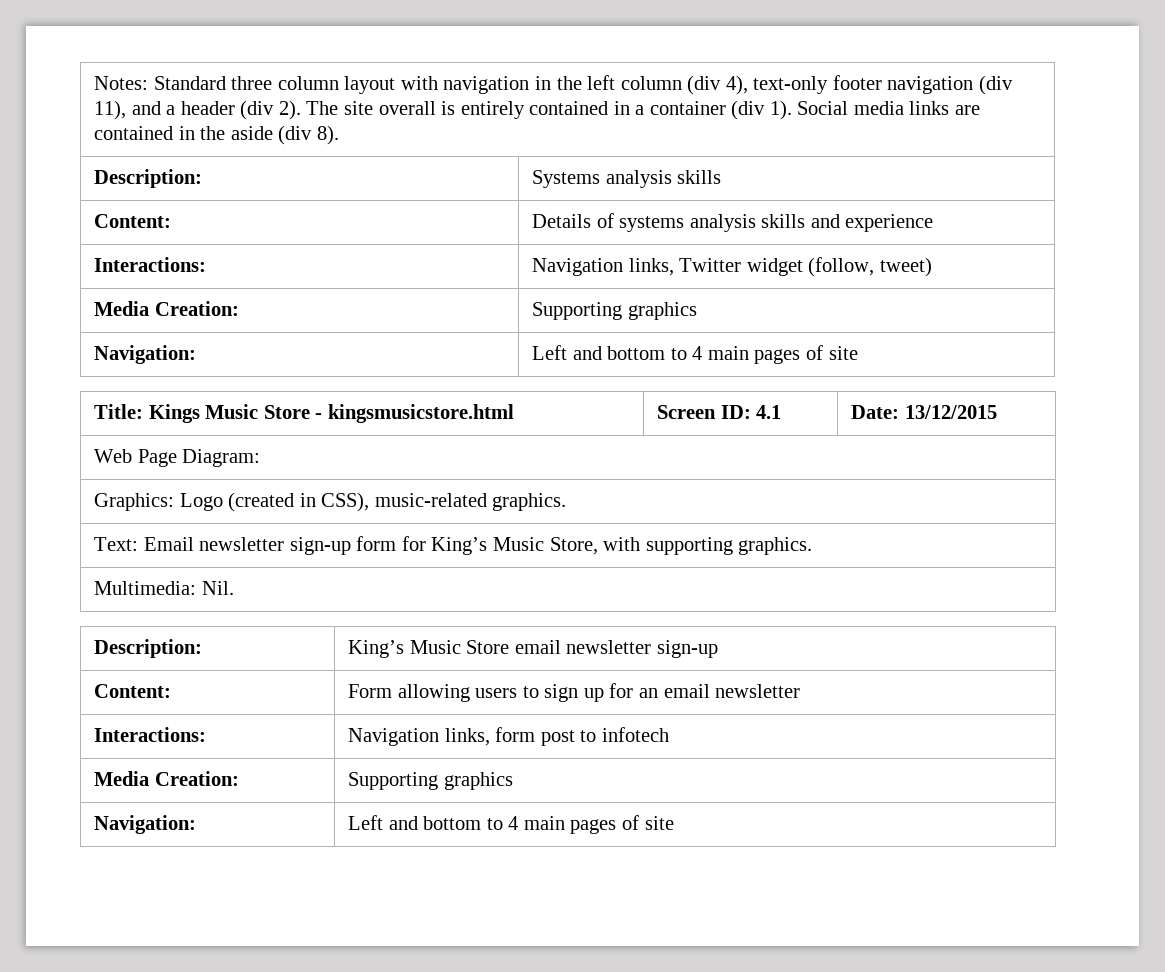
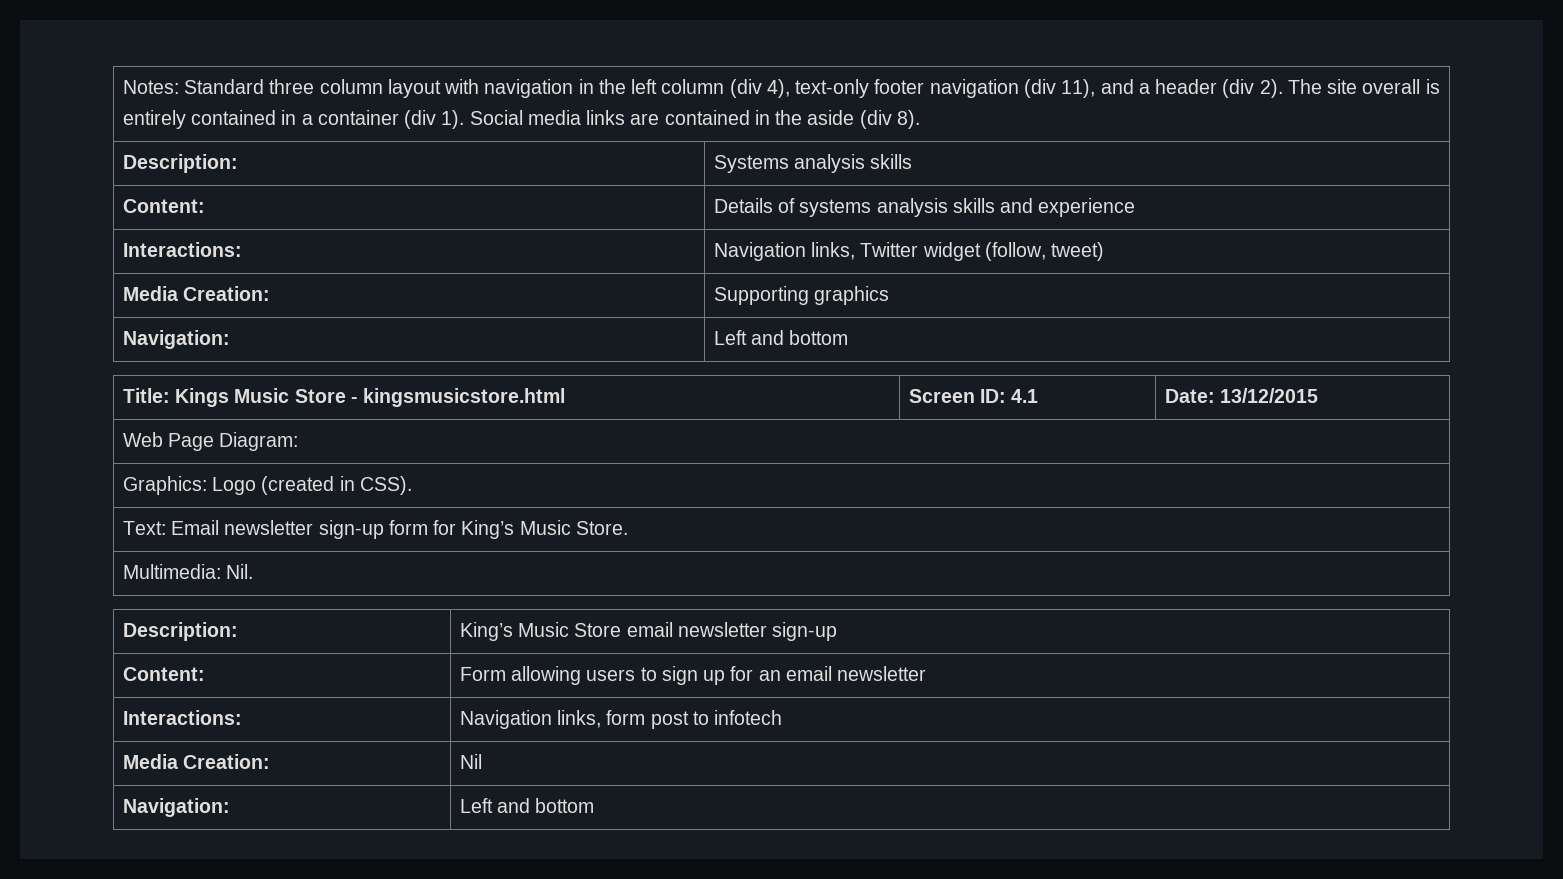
  Interactions: | Navigation links, Twitter widget (follow, tweet)
  Media Creation: | Supporting graphics
- Navigation: | Left and bottom to 4 main pages of site
+ Navigation: | Left and bottom
- Graphics: Logo (created in CSS), music-related graphics.
+ Graphics: Logo (created in CSS).
- Text: Email newsletter sign-up form for King’s Music Store, with supporting graphics.
+ Text: Email newsletter sign-up form for King’s Music Store.
  Interactions: | Navigation links, form post to infotech
- Media Creation: | Supporting graphics
- Navigation: | Left and bottom to 4 main pages of site
+ Media Creation: | Nil
+ Navigation: | Left and bottom

